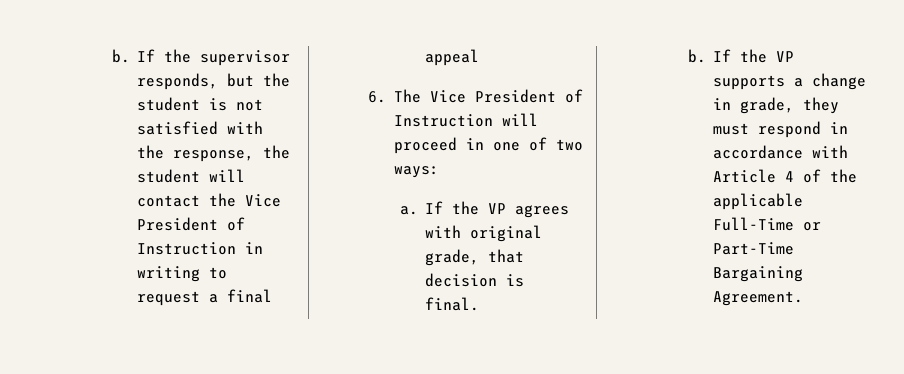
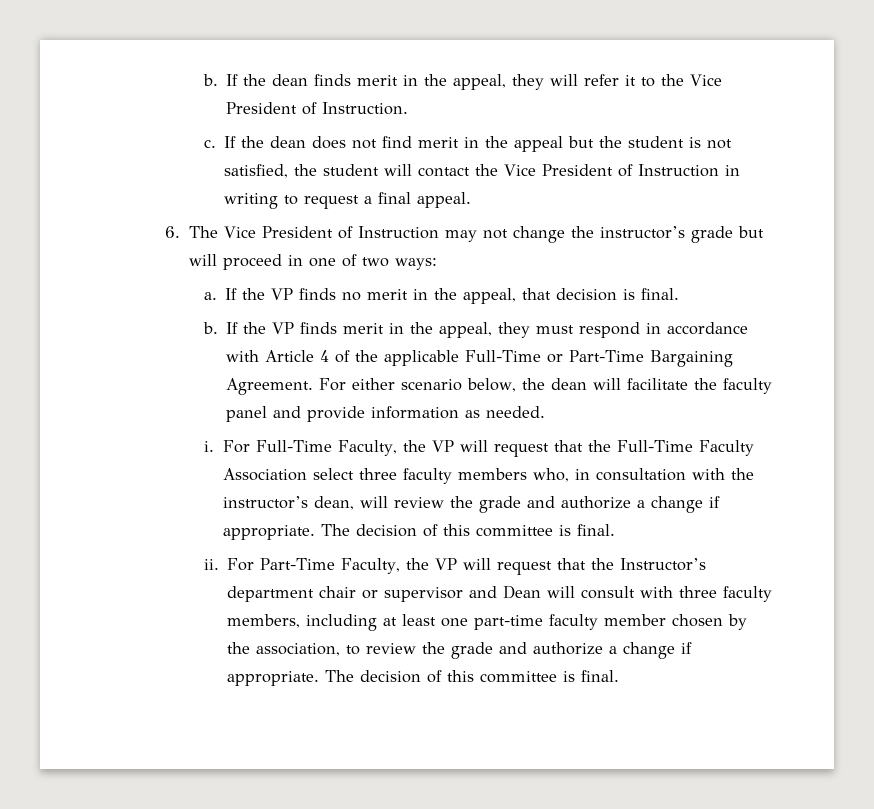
- b. If the supervisor responds, but the student is not satisfied with the response, the student will contact the Vice President of Instruction in writing to request a final appeal
+ b. If the dean finds merit in the appeal, they will refer it to the Vice President of Instruction.
+ c. If the dean does not find merit in the appeal but the student is not satisfied, the student will contact the Vice President of Instruction in writing to request a final appeal.
- 6. The Vice President of Instruction will proceed in one of two ways:
+ 6. The Vice President of Instruction may not change the instructor’s grade but will proceed in one of two ways:
- If the VP agrees with original grade, that decision is final.
+ If the VP finds no merit in the appeal, that decision is final.
- If the VP supports a change in grade, they must respond in accordance with Article 4 of the applicable Full-Time or Part-Time Bargaining Agreement.
+ If the VP finds merit in the appeal, they must respond in accordance with Article 4 of the applicable Full-Time or Part-Time Bargaining Agreement.
+ For either scenario below, the dean will facilitate the faculty panel and provide information as needed.
+ i. For Full-Time Faculty, the VP will request that the Full-Time Faculty Association select three faculty members who, in consultation with the instructor’s dean, will review the grade and authorize a change if appropriate. The decision of this committee is final.
+ ii. For Part-Time Faculty, the VP will request that the Instructor’s department chair or supervisor and Dean will consult with three faculty members, including at least one part-time faculty member chosen by the association, to review the grade and authorize a change if appropriate. The decision of this committee is final.

